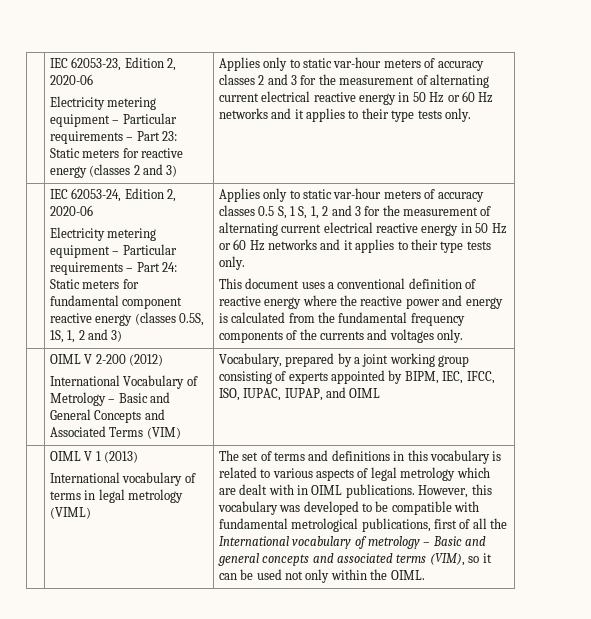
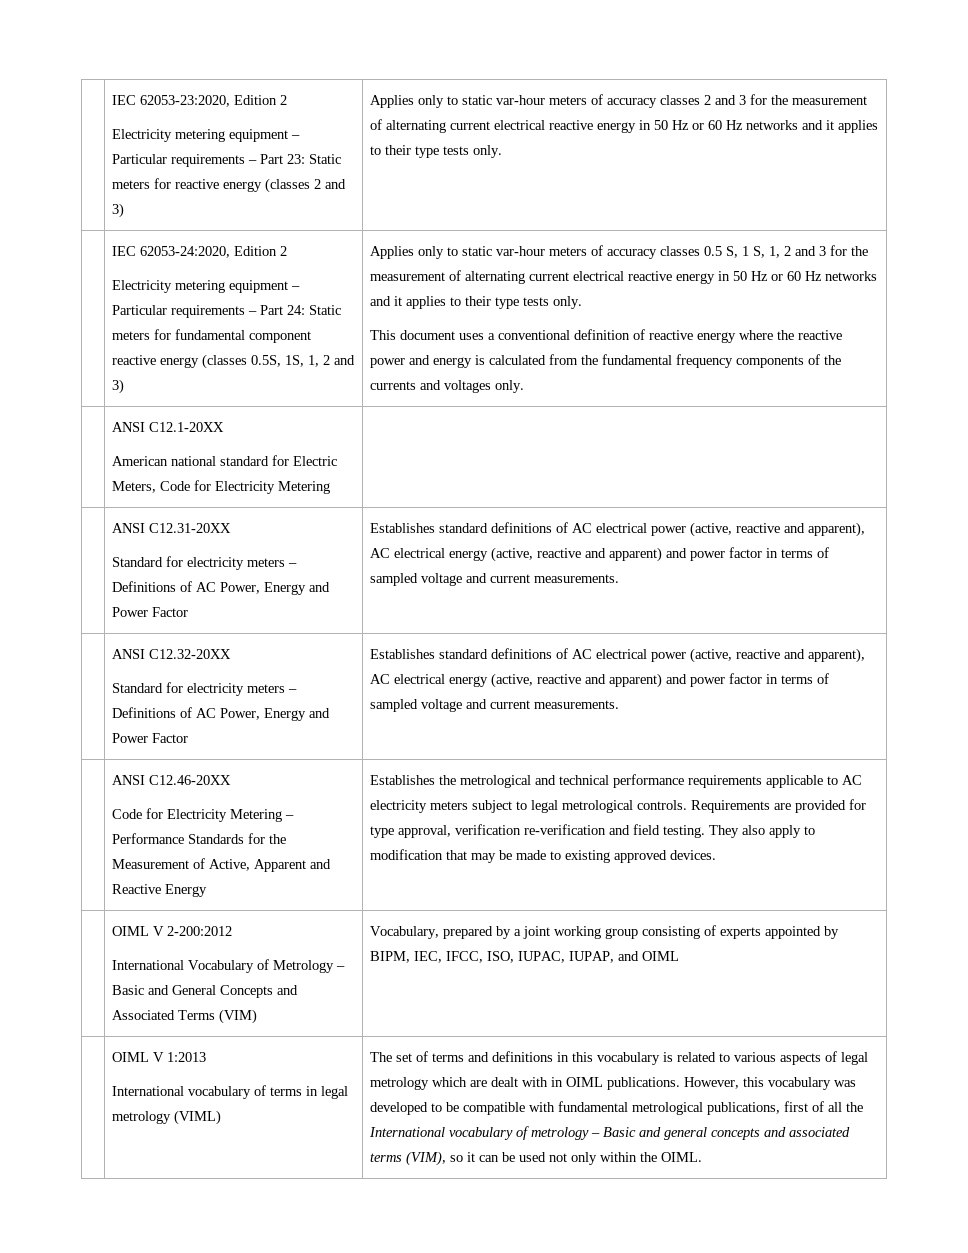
- IEC 62053-23, Edition 2, 2020-06
+ IEC 62053-23:2020, Edition 2
- IEC 62053-24, Edition 2, 2020-06
+ IEC 62053-24:2020, Edition 2
- | OIML V 2-200 (2012)
+ | ANSI C12.1-20XX
+ American national standard for Electric Meters, Code for Electricity Metering |
+ | ANSI C12.31-20XX
+ Standard for electricity meters – Definitions of AC Power, Energy and Power Factor | Establishes standard definitions of AC electrical power (active, reactive and apparent), AC electrical energy (active, reactive and apparent) and power factor in terms of sampled voltage and current measurements.
+ | ANSI C12.32-20XX
+ Standard for electricity meters – Definitions of AC Power, Energy and Power Factor | Establishes standard definitions of AC electrical power (active, reactive and apparent), AC electrical energy (active, reactive and apparent) and power factor in terms of sampled voltage and current measurements.
+ | ANSI C12.46-20XX
+ Code for Electricity Metering – Performance Standards for the Measurement of Active, Apparent and Reactive Energy | Establishes the metrological and technical performance requirements applicable to AC electricity meters subject to legal metrological controls. Requirements are provided for type approval, verification re-verification and field testing. They also apply to modification that may be made to existing approved devices.
+ | OIML V 2-200:2012
- OIML V 1 (2013)
+ OIML V 1:2013

